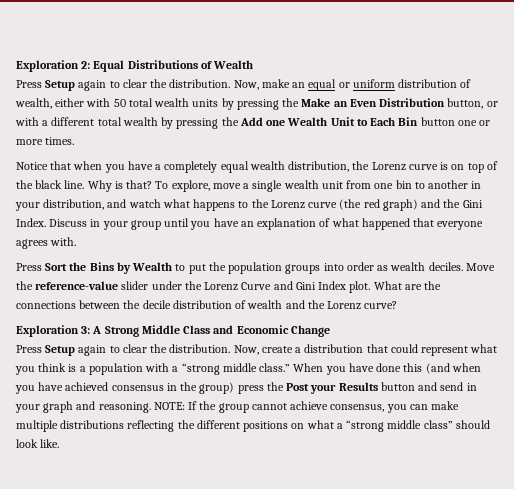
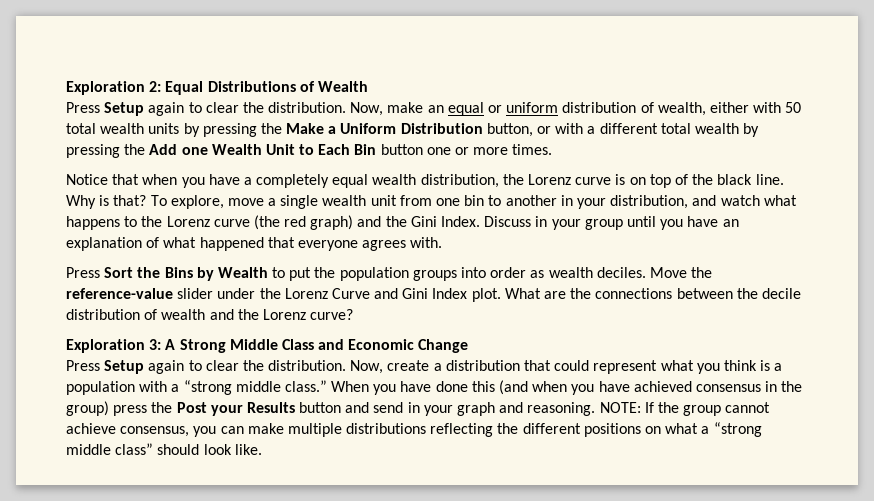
- Now, make an equal or uniform distribution of wealth, either with 50 total wealth units by pressing the Make an Even Distribution button, or with a different total wealth by pressing the Add one Wealth Unit to Each Bin button one or more times.
+ Now, make an equal or uniform distribution of wealth, either with 50 total wealth units by pressing the Make a Uniform Distribution button, or with a different total wealth by pressing the Add one Wealth Unit to Each Bin button one or more times.

